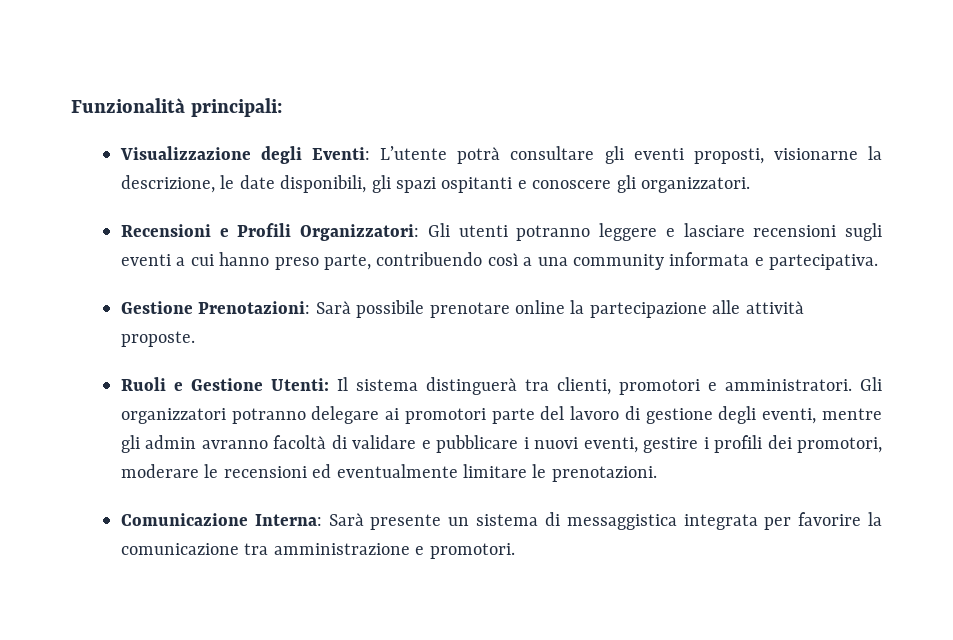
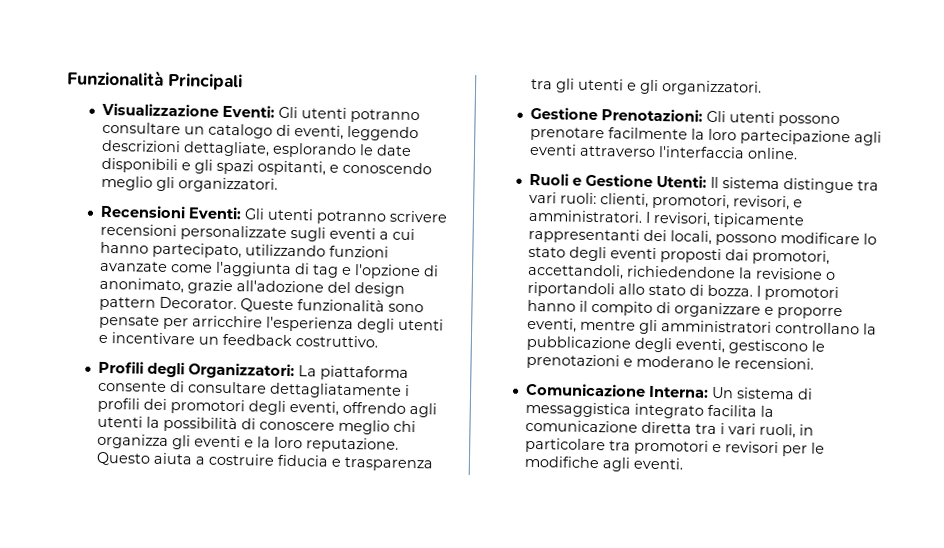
- Funzionalità principali:
+ Funzionalità Principali
- Visualizzazione degli Eventi: L’utente potrà consultare gli eventi proposti, visionarne la descrizione, le date disponibili, gli spazi ospitanti e conoscere gli organizzatori.
- Recensioni e Profili Organizzatori: Gli utenti potranno leggere e lasciare recensioni sugli eventi a cui hanno preso parte, contribuendo così a una community informata e partecipativa.
- Gestione Prenotazioni: Sarà possibile prenotare online la partecipazione alle attività proposte.
+ Visualizzazione Eventi: Gli utenti potranno consultare un catalogo di eventi, leggendo descrizioni dettagliate, esplorando le date disponibili e gli spazi ospitanti, e conoscendo meglio gli organizzatori.
+ Recensioni Eventi: Gli utenti potranno scrivere recensioni personalizzate sugli eventi a cui hanno partecipato, utilizzando funzioni avanzate come l'aggiunta di tag e l'opzione di anonimato, grazie all'adozione del design pattern Decorator. Queste funzionalità sono pensate per arricchire l'esperienza degli utenti e incentivare un feedback costruttivo.
+ Profili degli Organizzatori: La piattaforma consente di consultare dettagliatamente i profili dei promotori degli eventi, offrendo agli utenti la possibilità di conoscere meglio chi organizza gli eventi e la loro reputazione. Questo aiuta a costruire fiducia e trasparenza tra gli utenti e gli organizzatori.
+ Gestione Prenotazioni: Gli utenti possono prenotare facilmente la loro partecipazione agli eventi attraverso l'interfaccia online.
- Ruoli e Gestione Utenti: Il sistema distinguerà tra clienti, promotori e amministratori. Gli organizzatori potranno delegare ai promotori parte del lavoro di gestione degli eventi, mentre gli admin avranno facoltà di validare e pubblicare i nuovi eventi, gestire i profili dei promotori, moderare le recensioni ed eventualmente limitare le prenotazioni.
- Comunicazione Interna: Sarà presente un sistema di messaggistica integrata per favorire la comunicazione tra amministrazione e promotori.
+ Ruoli e Gestione Utenti: Il sistema distingue tra vari ruoli: clienti, promotori, revisori, e amministratori. I revisori, tipicamente rappresentanti dei locali, possono modificare lo stato degli eventi proposti dai promotori, accettandoli, richiedendone la revisione o riportandoli allo stato di bozza. I promotori hanno il compito di organizzare e proporre eventi, mentre gli amministratori controllano la pubblicazione degli eventi, gestiscono le prenotazioni e moderano le recensioni.
+ Comunicazione Interna: Un sistema di messaggistica integrato facilita la comunicazione diretta tra i vari ruoli, in particolare tra promotori e revisori per le modifiche agli eventi.

